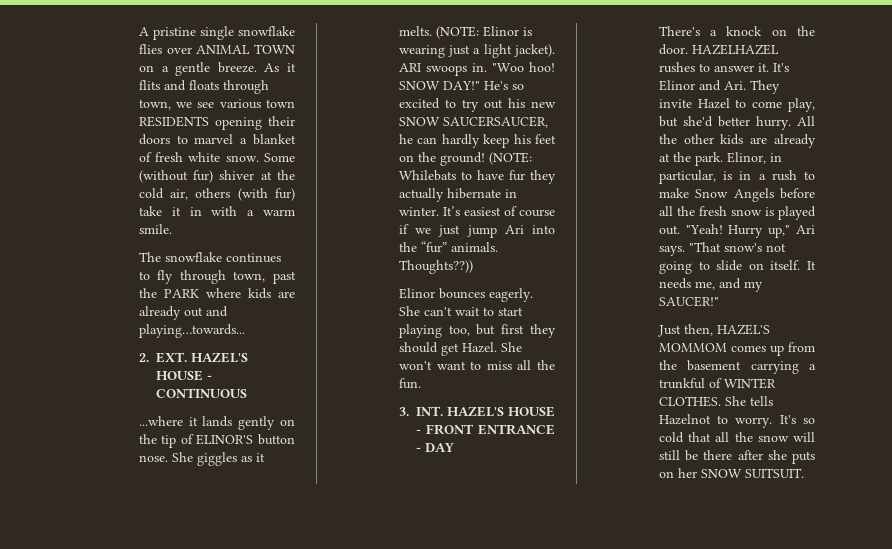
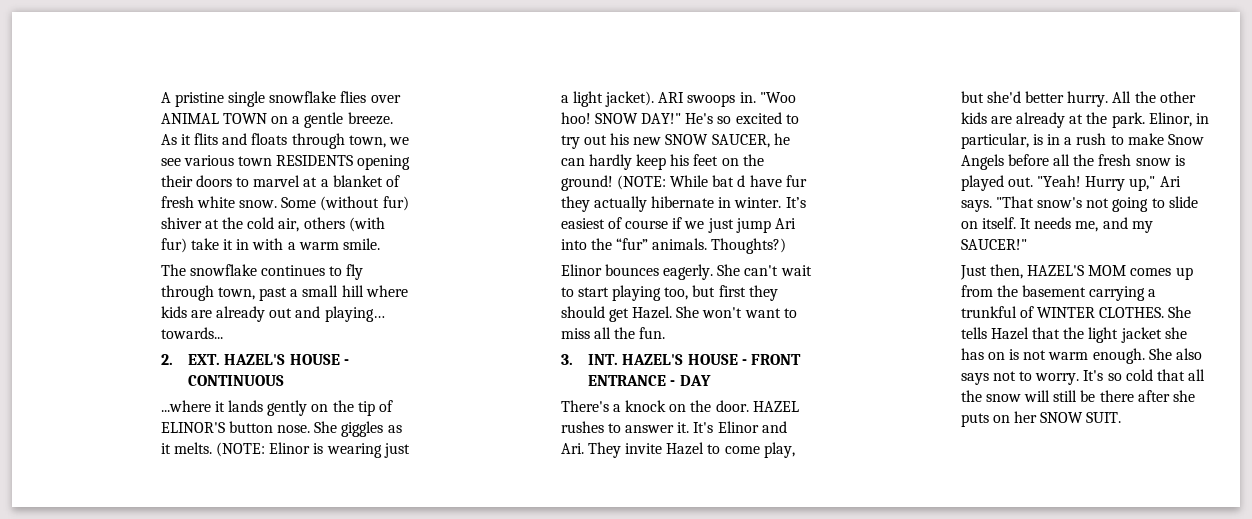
- As it flits and floats through town, we see various town RESIDENTS opening their doors to marvel a blanket of fresh white snow.
+ As it flits and floats through town, we see various town RESIDENTS opening their doors to marvel at a blanket of fresh white snow.
- The snowflake continues to fly through town, past the PARK where kids are already out and playing…towards...
+ The snowflake continues to fly through town, past a small hill where kids are already out and playing… towards...
- He's so excited to try out his new SNOW SAUCERSAUCER, he can hardly keep his feet on the ground!
+ He's so excited to try out his new SNOW SAUCER, he can hardly keep his feet on the ground!
- (NOTE: Whilebats to have fur they actually hibernate in winter.
+ (NOTE: While bat d have fur they actually hibernate in winter.
- Thoughts??))
+ Thoughts?)
- HAZELHAZEL rushes to answer it.
+ HAZEL rushes to answer it.
- Just then, HAZEL'S MOMMOM comes up from the basement carrying a trunkful of WINTER CLOTHES.
+ Just then, HAZEL'S MOM comes up from the basement carrying a trunkful of WINTER CLOTHES.
- She tells Hazelnot to worry.
+ She tells Hazel that the light jacket she has on is not warm enough. She also says not to worry.
- It's so cold that all the snow will still be there after she puts on her SNOW SUITSUIT.
+ It's so cold that all the snow will still be there after she puts on her SNOW SUIT.

